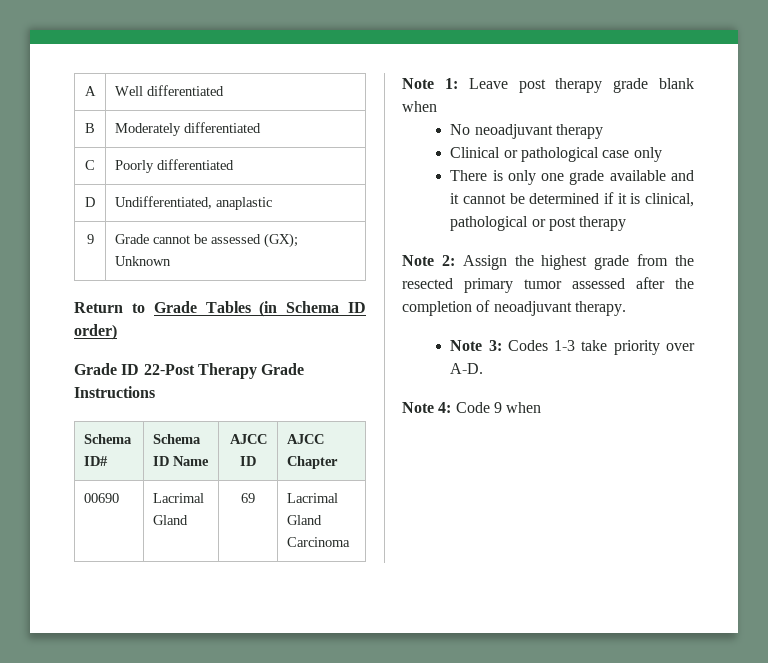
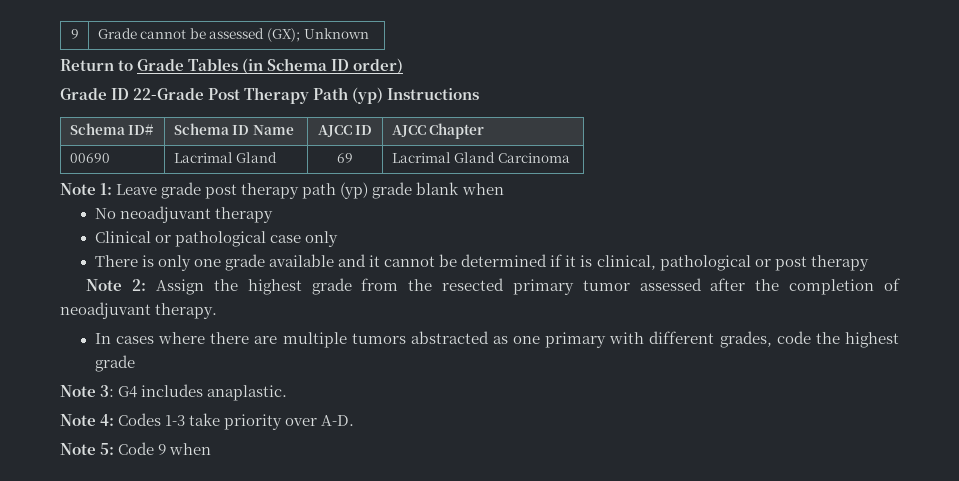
- A | Well differentiated
- B | Moderately differentiated
- C | Poorly differentiated
- D | Undifferentiated, anaplastic
- Grade ID 22-Post Therapy Grade Instructions
+ Grade ID 22-Grade Post Therapy Path (yp) Instructions
- Note 1: Leave post therapy grade blank when
+ Note 1: Leave grade post therapy path (yp) grade blank when
- Note 3: Codes 1-3 take priority over A-D.
+ In cases where there are multiple tumors abstracted as one primary with different grades, code the highest grade
+ Note 3: G4 includes anaplastic.
+ Note 4: Codes 1-3 take priority over A-D.
- Note 4: Code 9 when
+ Note 5: Code 9 when

